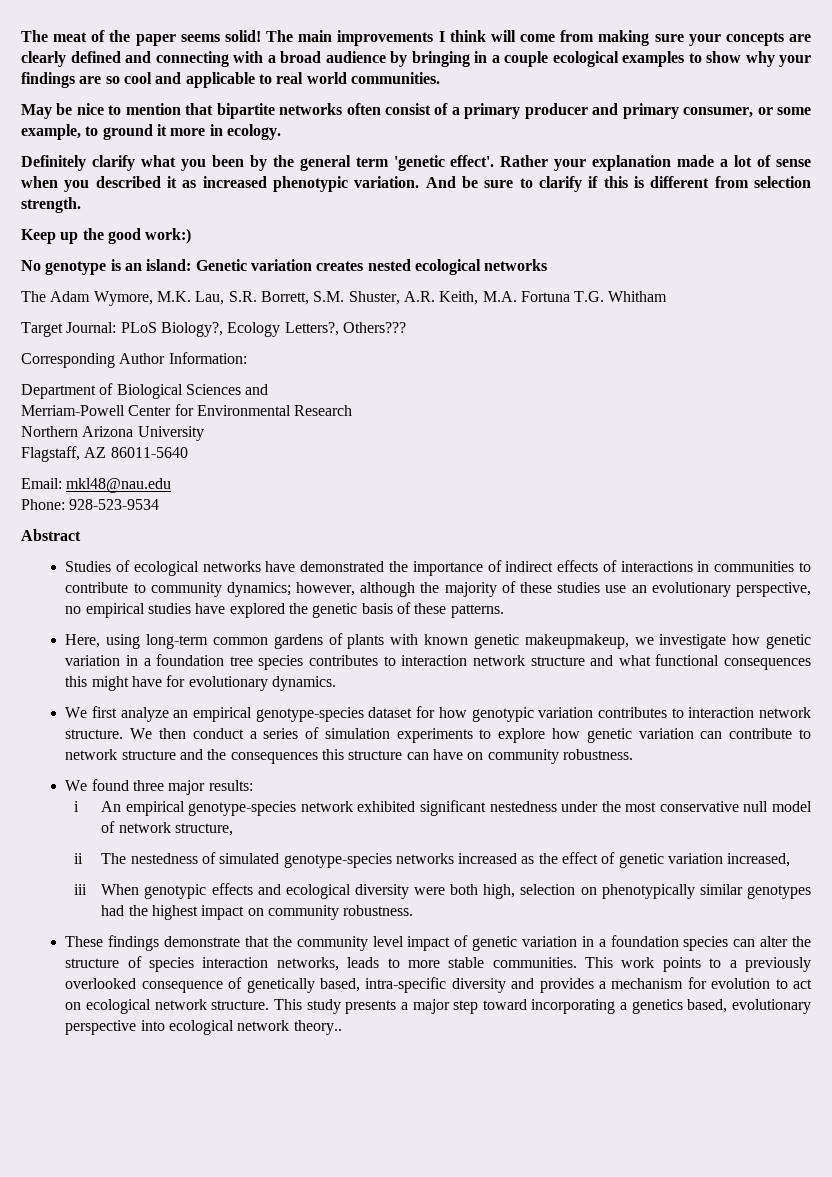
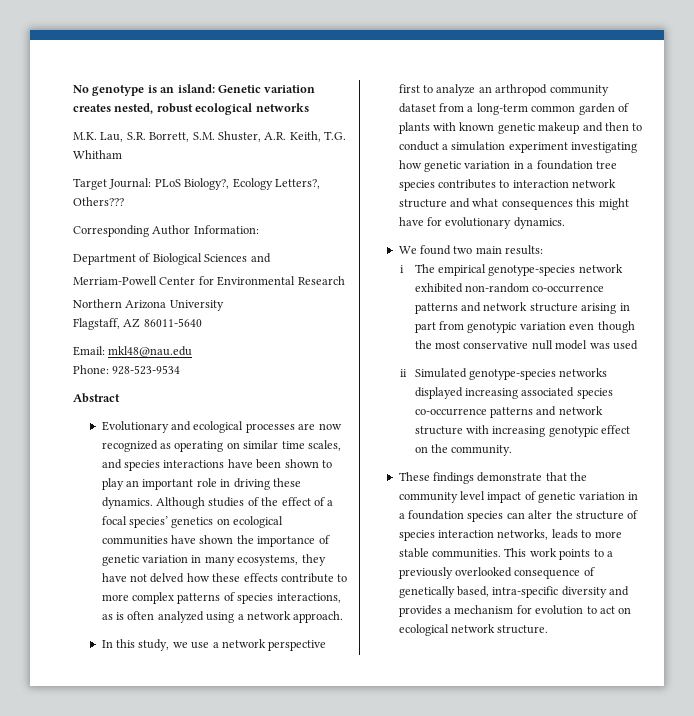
- The meat of the paper seems solid! The main improvements I think will come from making sure your concepts are clearly defined and connecting with a broad audience by bringing in a couple ecological examples to show why your findings are so cool and applicable to real world communities.
- May be nice to mention that bipartite networks often consist of a primary producer and primary consumer, or some example, to ground it more in ecology.
- Definitely clarify what you been by the general term 'genetic effect'. Rather your explanation made a lot of sense when you described it as increased phenotypic variation. And be sure to clarify if this is different from selection strength.
- Keep up the good work:)
- No genotype is an island: Genetic variation creates nested ecological networks
+ No genotype is an island: Genetic variation creates nested, robust ecological networks
- The Adam Wymore, M.K. Lau, S.R. Borrett, S.M. Shuster, A.R. Keith, M.A. Fortuna T.G. Whitham
+ M.K. Lau, S.R. Borrett, S.M. Shuster, A.R. Keith, T.G. Whitham
- Studies of ecological networks have demonstrated the importance of indirect effects of interactions in communities to contribute to community dynamics; however, although the majority of these studies use an evolutionary perspective, no empirical studies have explored the genetic basis of these patterns.
- Here, using long-term common gardens of plants with known genetic makeupmakeup, we investigate how genetic variation in a foundation tree species contributes to interaction network structure and what functional consequences this might have for evolutionary dynamics.
+ Evolutionary and ecological processes are now recognized as operating on similar time scales, and species interactions have been shown to play an important role in driving these dynamics. Although studies of the effect of a focal species’ genetics on ecological communities have shown the importance of genetic variation in many ecosystems, they have not delved how these effects contribute to more complex patterns of species interactions, as is often analyzed using a network approach.
+ In this study, we use a network perspective first to analyze an arthropod community dataset from a long-term common garden of plants with known genetic makeup and then to conduct a simulation experiment investigating how genetic variation in a foundation tree species contributes to interaction network structure and what consequences this might have for evolutionary dynamics.
- We first analyze an empirical genotype-species dataset for how genotypic variation contributes to interaction network structure. We then conduct a series of simulation experiments to explore how genetic variation can contribute to network structure and the consequences this structure can have on community robustness.
- We found three major results:
+ We found two main results:
- i An empirical genotype-species network exhibited significant nestedness under the most conservative null model of network structure,
- ii The nestedness of simulated genotype-species networks increased as the effect of genetic variation increased,
- iii When genotypic effects and ecological diversity were both high, selection on phenotypically similar genotypes had the highest impact on community robustness.
+ i The empirical genotype-species network exhibited non-random co-occurrence patterns and network structure arising in part from genotypic variation even though the most conservative null model was used
+ ii Simulated genotype-species networks displayed increasing associated species co-occurrence patterns and network structure with increasing genotypic effect on the community.
- This study presents a major step toward incorporating a genetics based, evolutionary perspective into ecological network theory..

